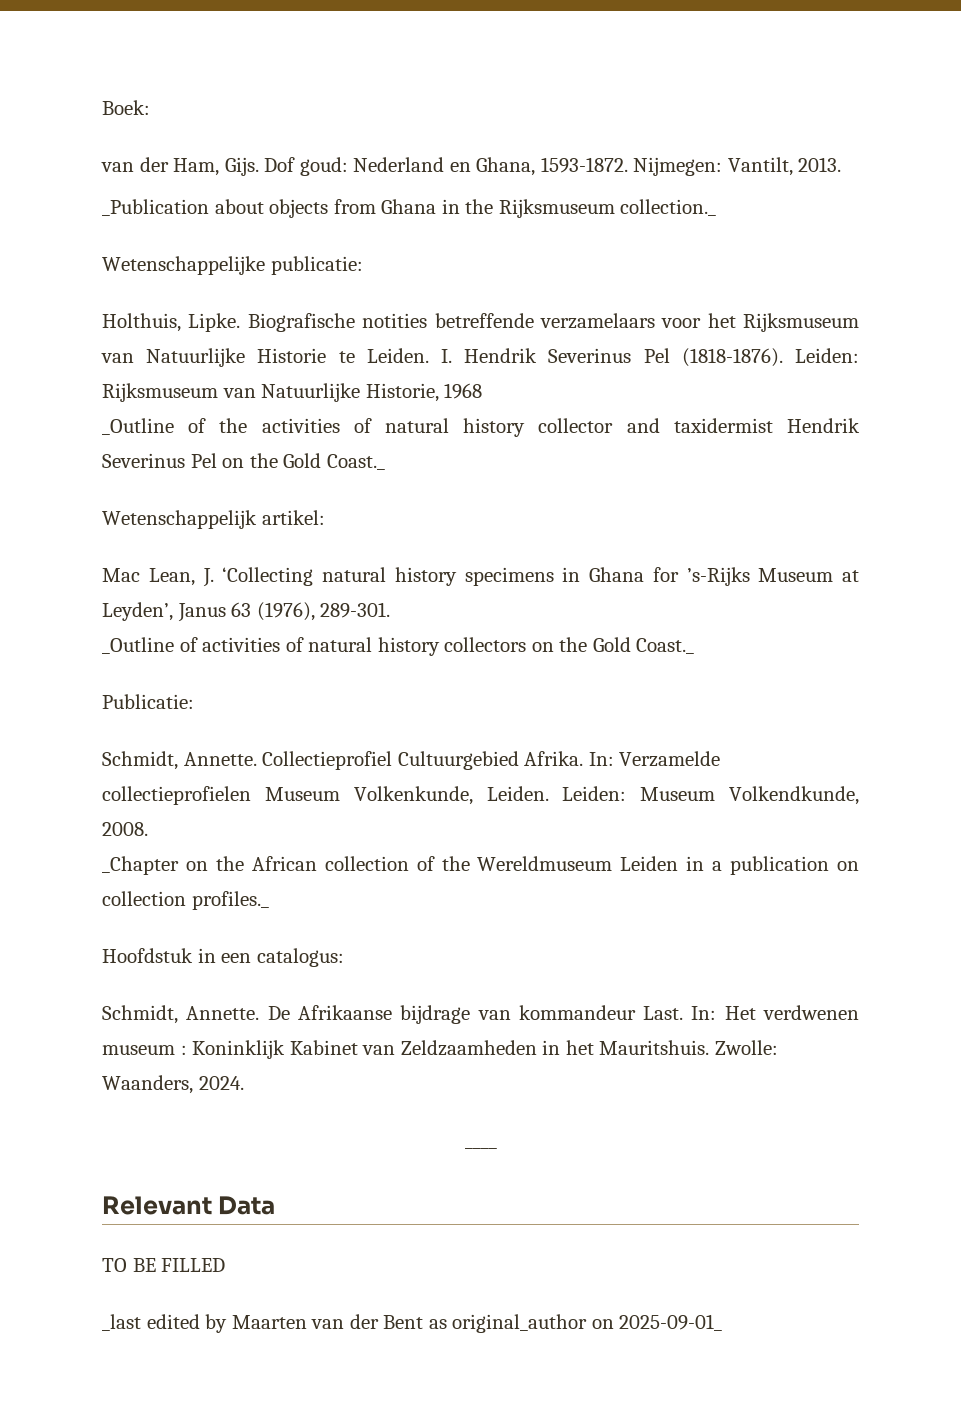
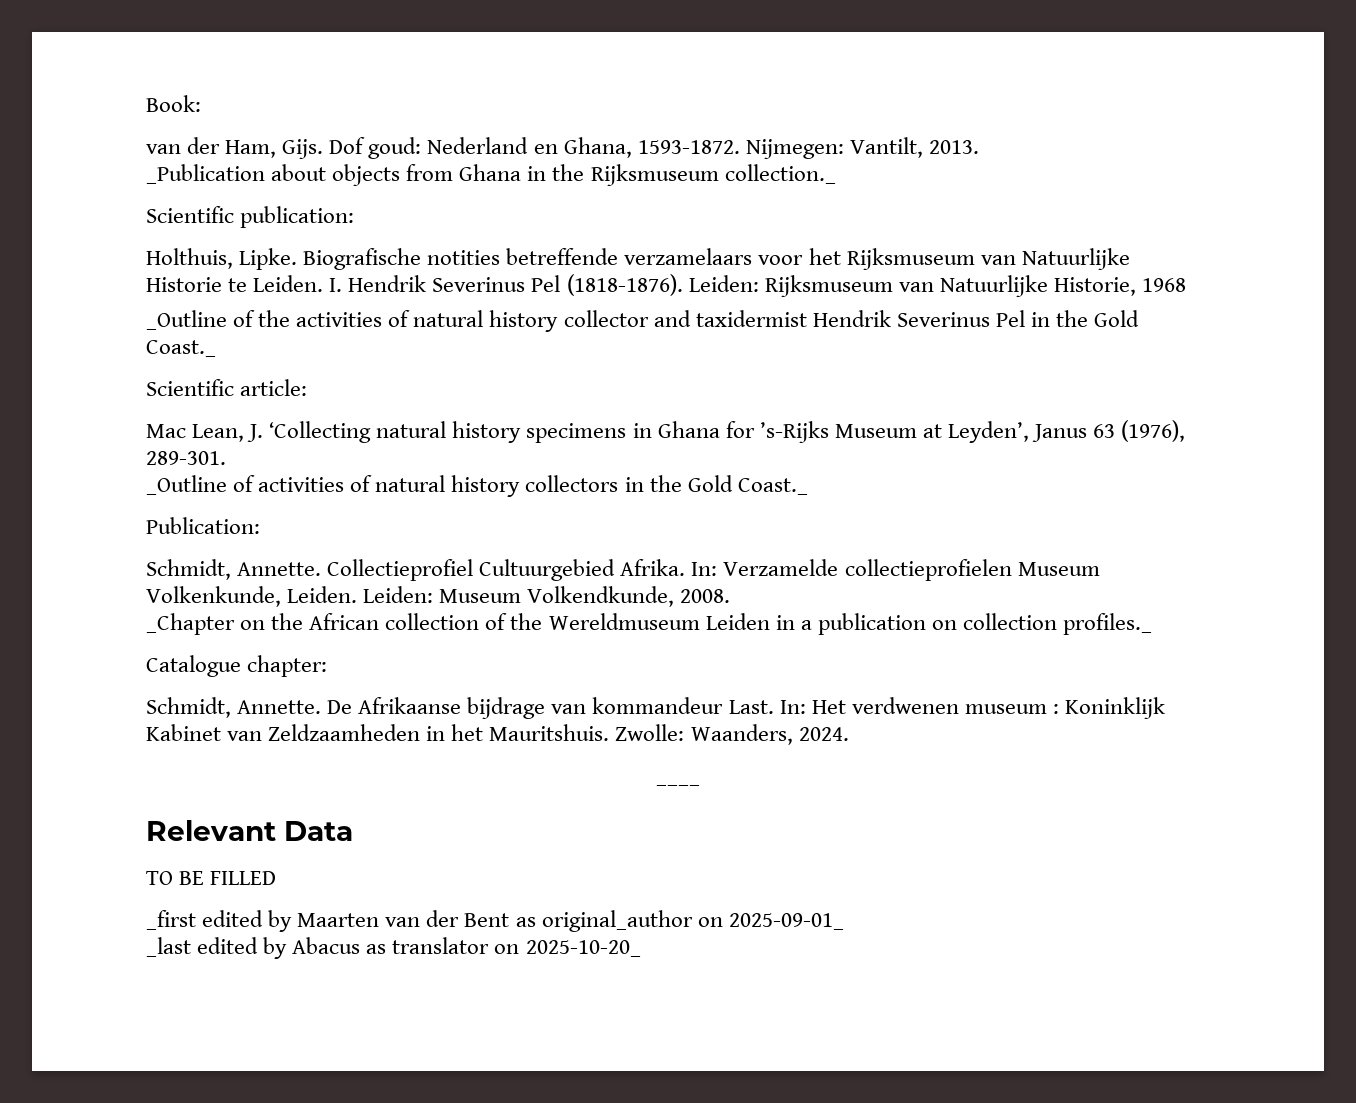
- Boek:
+ Book:
- Wetenschappelijke publicatie:
+ Scientific publication:
- _Outline of the activities of natural history collector and taxidermist Hendrik Severinus Pel on the Gold Coast._
- Wetenschappelijk artikel:
+ _Outline of the activities of natural history collector and taxidermist Hendrik Severinus Pel in the Gold Coast._
+ Scientific article:
- _Outline of activities of natural history collectors on the Gold Coast._
- Publicatie:
+ _Outline of activities of natural history collectors in the Gold Coast._
+ Publication:
- Hoofdstuk in een catalogus:
+ Catalogue chapter:
- _last edited by Maarten van der Bent as original_author on 2025-09-01_
+ _first edited by Maarten van der Bent as original_author on 2025-09-01_
+ _last edited by Abacus as translator on 2025-10-20_

